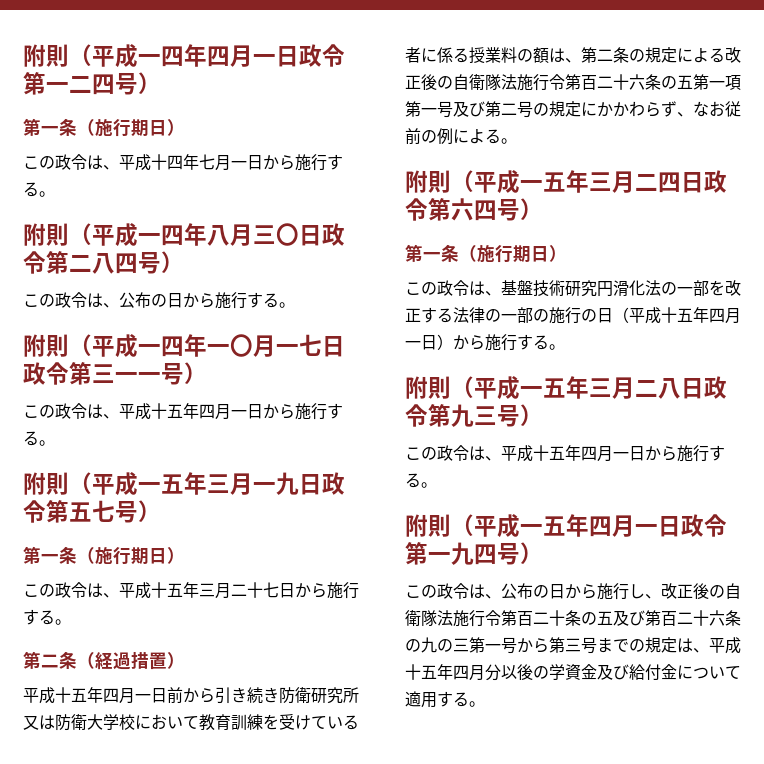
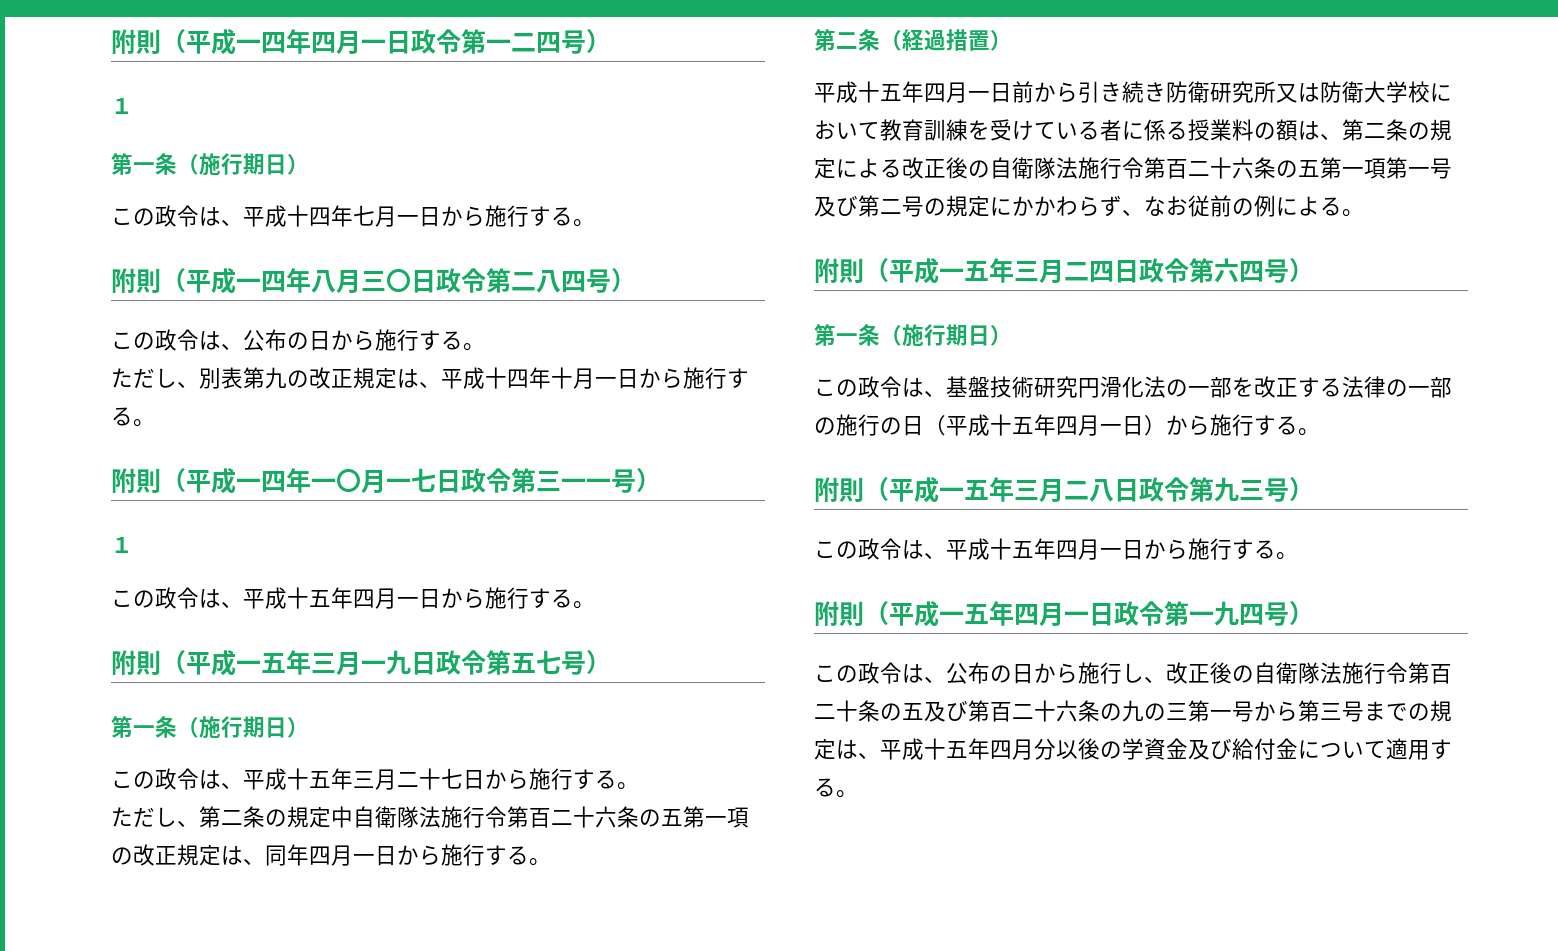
  附則（平成一四年四月一日政令第一二四号）
+ １
+ ただし、別表第九の改正規定は、平成十四年十月一日から施行する。
  附則（平成一四年一〇月一七日政令第三一一号）
+ １
+ ただし、第二条の規定中自衛隊法施行令第百二十六条の五第一項の改正規定は、同年四月一日から施行する。

